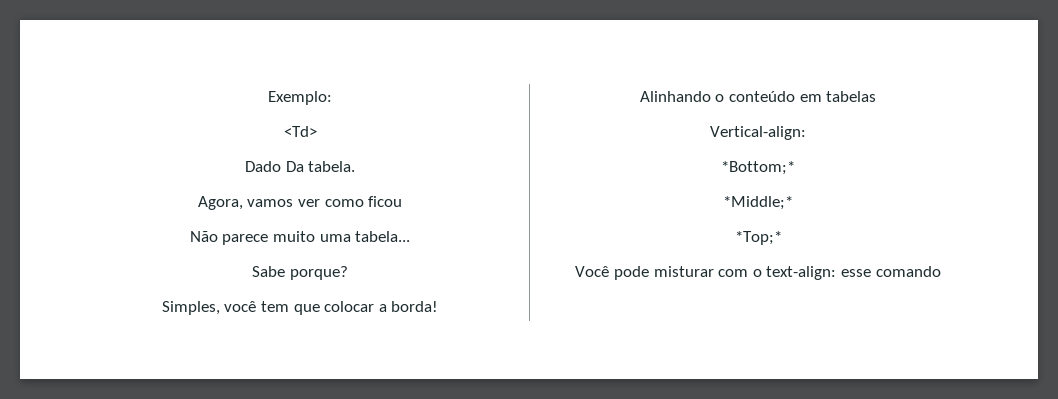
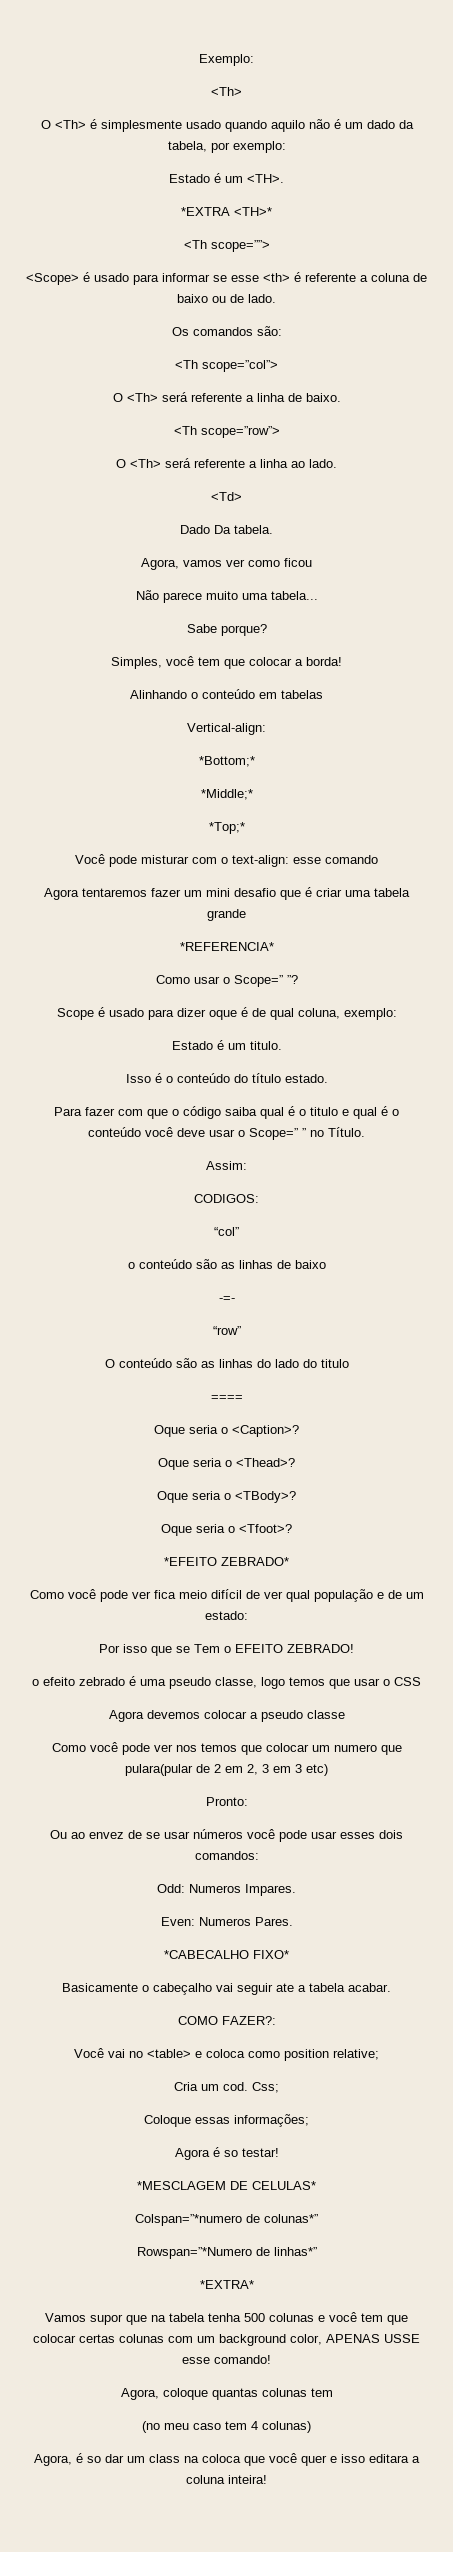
  Exemplo:
+ <Th>
+ O <Th> é simplesmente usado quando aquilo não é um dado da tabela, por exemplo:
+ Estado é um <TH>.
+ *EXTRA <TH>*
+ <Th scope=””>
+ <Scope> é usado para informar se esse <th> é referente a coluna de baixo ou de lado.
+ Os comandos são:
+ <Th scope=”col”>
+ O <Th> será referente a linha de baixo.
+ <Th scope=”row”>
+ O <Th> será referente a linha ao lado.
+ Agora tentaremos fazer um mini desafio que é criar uma tabela grande
+ *REFERENCIA*
+ Como usar o Scope=” ”?
+ Scope é usado para dizer oque é de qual coluna, exemplo:
+ Estado é um titulo.
+ Isso é o conteúdo do título estado.
+ Para fazer com que o código saiba qual é o titulo e qual é o conteúdo você deve usar o Scope=” ” no Título.
+ Assim:
+ CODIGOS:
+ “col”
+ o conteúdo são as linhas de baixo
+ -=-
+ “row”
+ O conteúdo são as linhas do lado do titulo
+ ====
+ Oque seria o <Caption>?
+ Oque seria o <Thead>?
+ Oque seria o <TBody>?
+ Oque seria o <Tfoot>?
+ *EFEITO ZEBRADO*
+ Como você pode ver fica meio difícil de ver qual população e de um estado:
+ Por isso que se Tem o EFEITO ZEBRADO!
+ o efeito zebrado é uma pseudo classe, logo temos que usar o CSS
+ Agora devemos colocar a pseudo classe
+ Como você pode ver nos temos que colocar um numero que pulara(pular de 2 em 2, 3 em 3 etc)
+ Pronto:
+ Ou ao envez de se usar números você pode usar esses dois comandos:
+ Odd: Numeros Impares.
+ Even: Numeros Pares.
+ *CABECALHO FIXO*
+ Basicamente o cabeçalho vai seguir ate a tabela acabar.
+ COMO FAZER?:
+ Você vai no <table> e coloca como position relative;
+ Cria um cod. Css;
+ Coloque essas informações;
+ Agora é so testar!
+ *MESCLAGEM DE CELULAS*
+ Colspan=”*numero de colunas*”
+ Rowspan=”*Numero de linhas*”
+ *EXTRA*
+ Vamos supor que na tabela tenha 500 colunas e você tem que colocar certas colunas com um background color, APENAS USSE esse comando!
+ Agora, coloque quantas colunas tem
+ (no meu caso tem 4 colunas)
+ Agora, é so dar um class na coloca que você quer e isso editara a coluna inteira!

